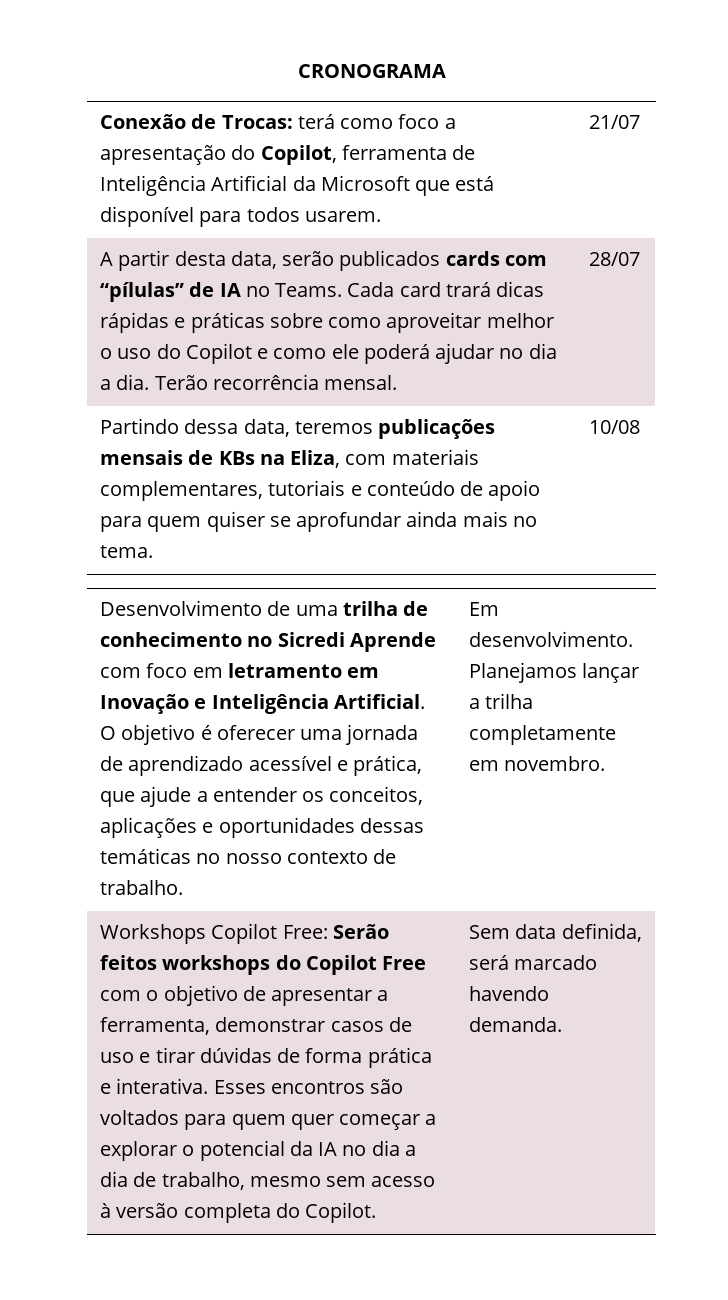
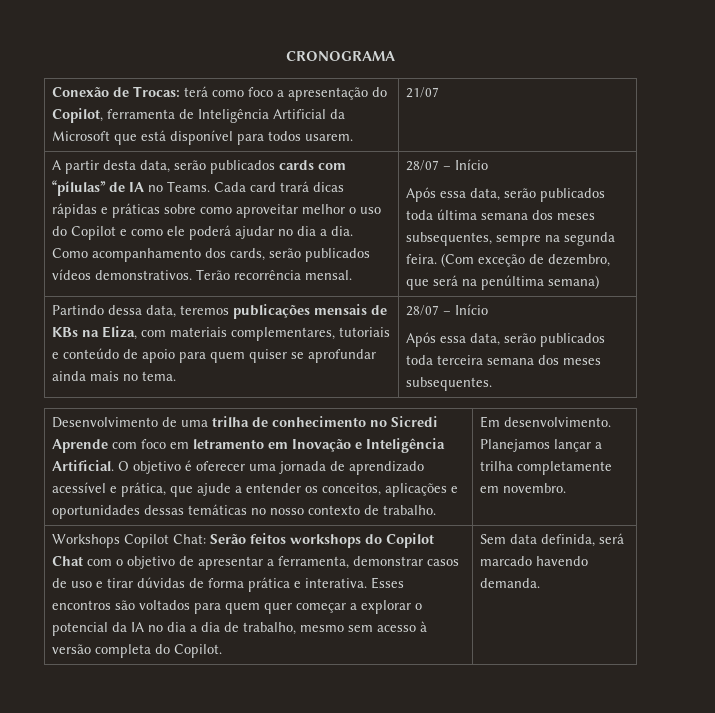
- Terão recorrência mensal. | 28/07
+ Como acompanhamento dos cards, serão publicados vídeos demonstrativos. Terão recorrência mensal. | 28/07 – Início
+ Após essa data, serão publicados toda última semana dos meses subsequentes, sempre na segunda feira. (Com exceção de dezembro, que será na penúltima semana)
- Partindo dessa data, teremos publicações mensais de KBs na Eliza, com materiais complementares, tutoriais e conteúdo de apoio para quem quiser se aprofundar ainda mais no tema. | 10/08
+ Partindo dessa data, teremos publicações mensais de KBs na Eliza, com materiais complementares, tutoriais e conteúdo de apoio para quem quiser se aprofundar ainda mais no tema. | 28/07 – Início
+ Após essa data, serão publicados toda terceira semana dos meses subsequentes.
- Workshops Copilot Free: Serão feitos workshops do Copilot Free com o objetivo de apresentar a ferramenta, demonstrar casos de uso e tirar dúvidas de forma prática e interativa.
+ Workshops Copilot Chat: Serão feitos workshops do Copilot Chat com o objetivo de apresentar a ferramenta, demonstrar casos de uso e tirar dúvidas de forma prática e interativa.

